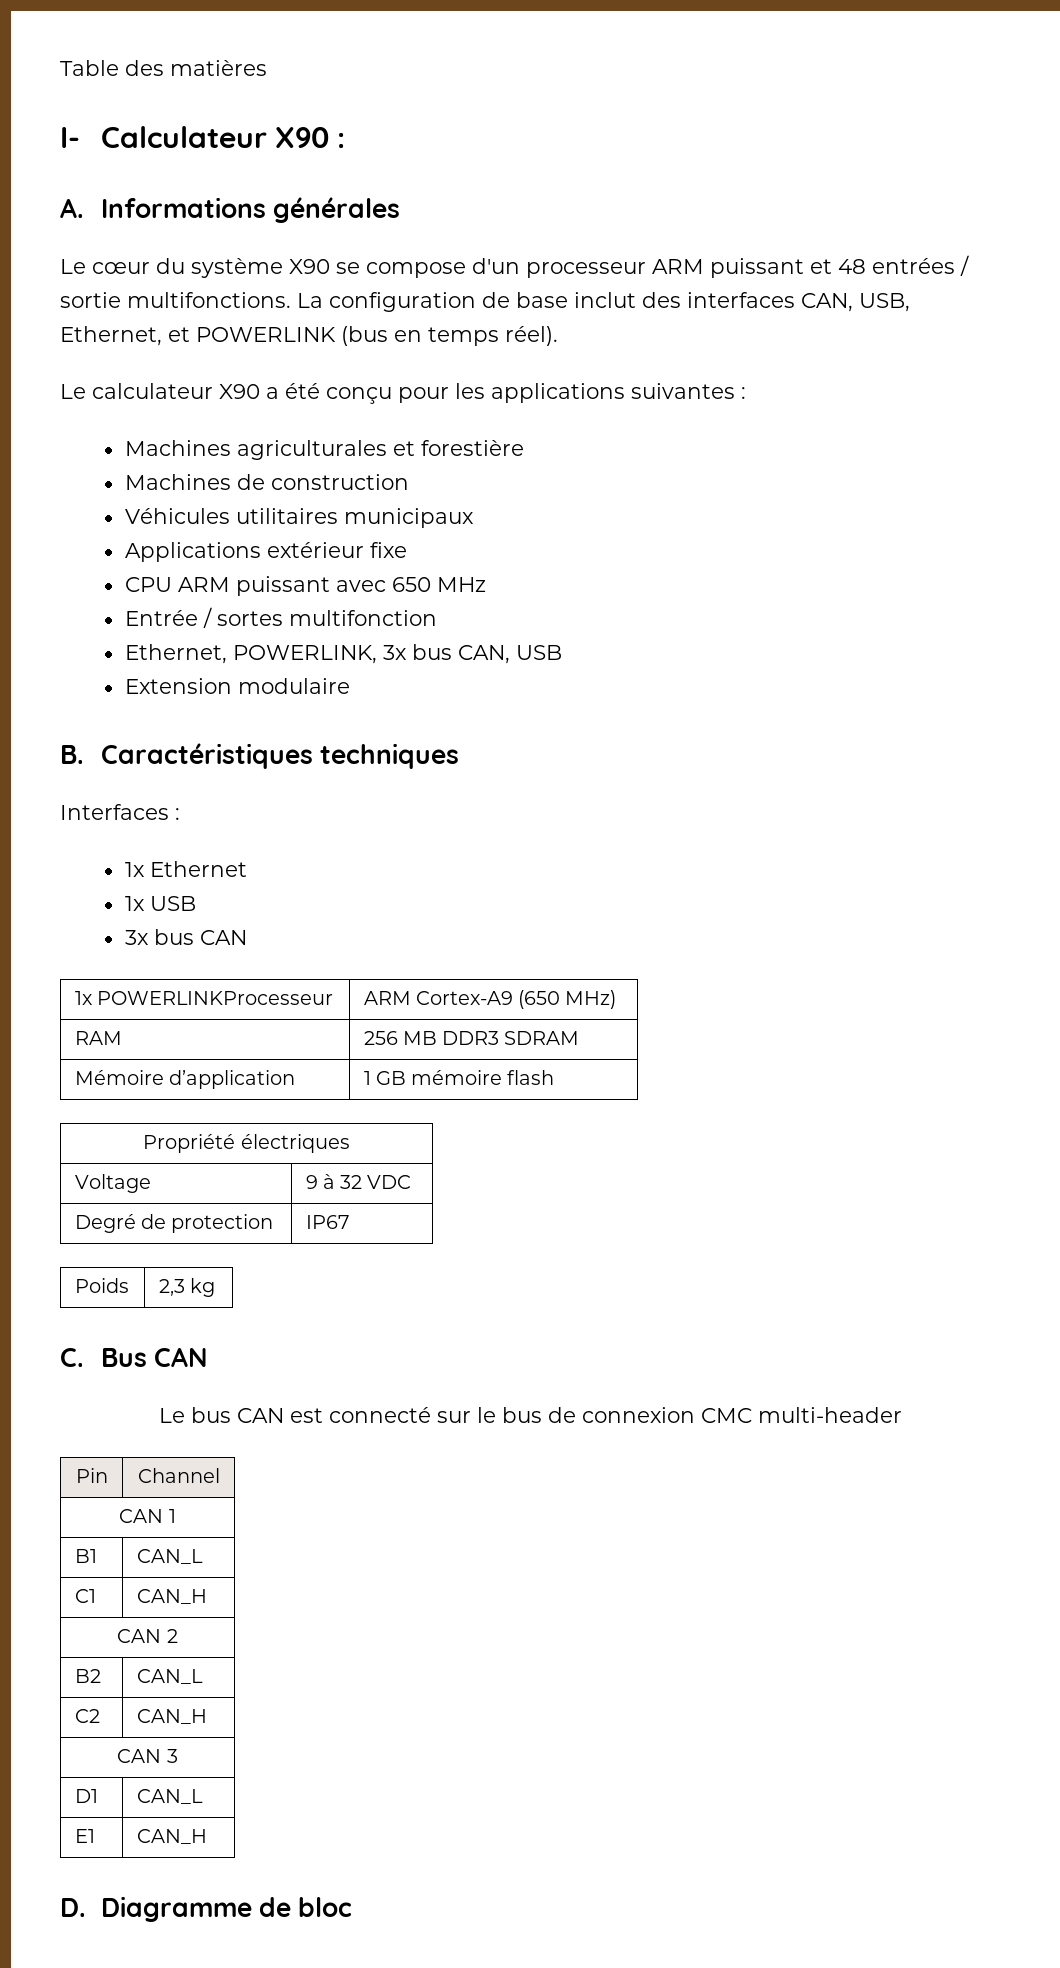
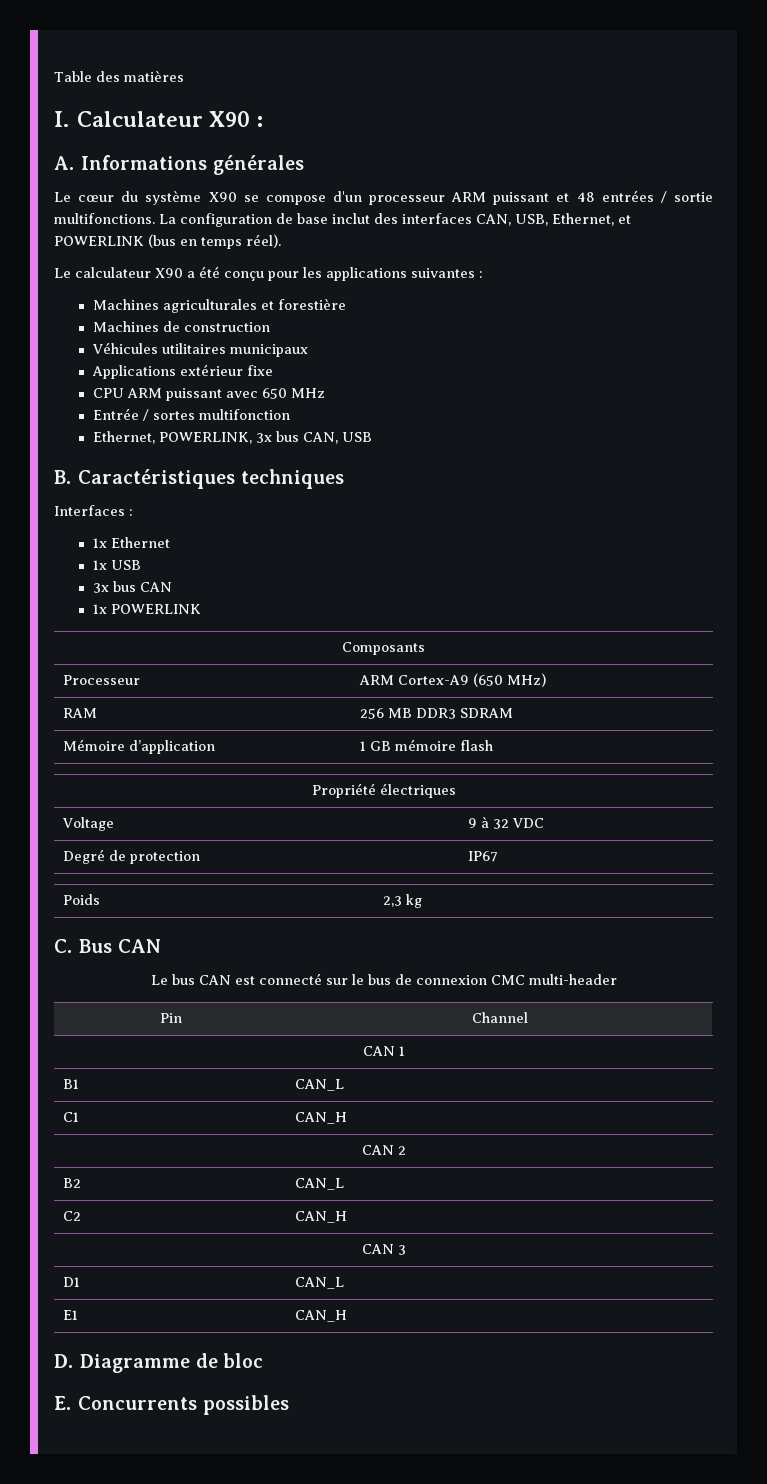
- I- Calculateur X90 :
+ I. Calculateur X90 :
- Extension modulaire
- 1x POWERLINKProcesseur | ARM Cortex-A9 (650 MHz)
+ 1x POWERLINK
+ Composants
+ Processeur | ARM Cortex-A9 (650 MHz)
+ E. Concurrents possibles

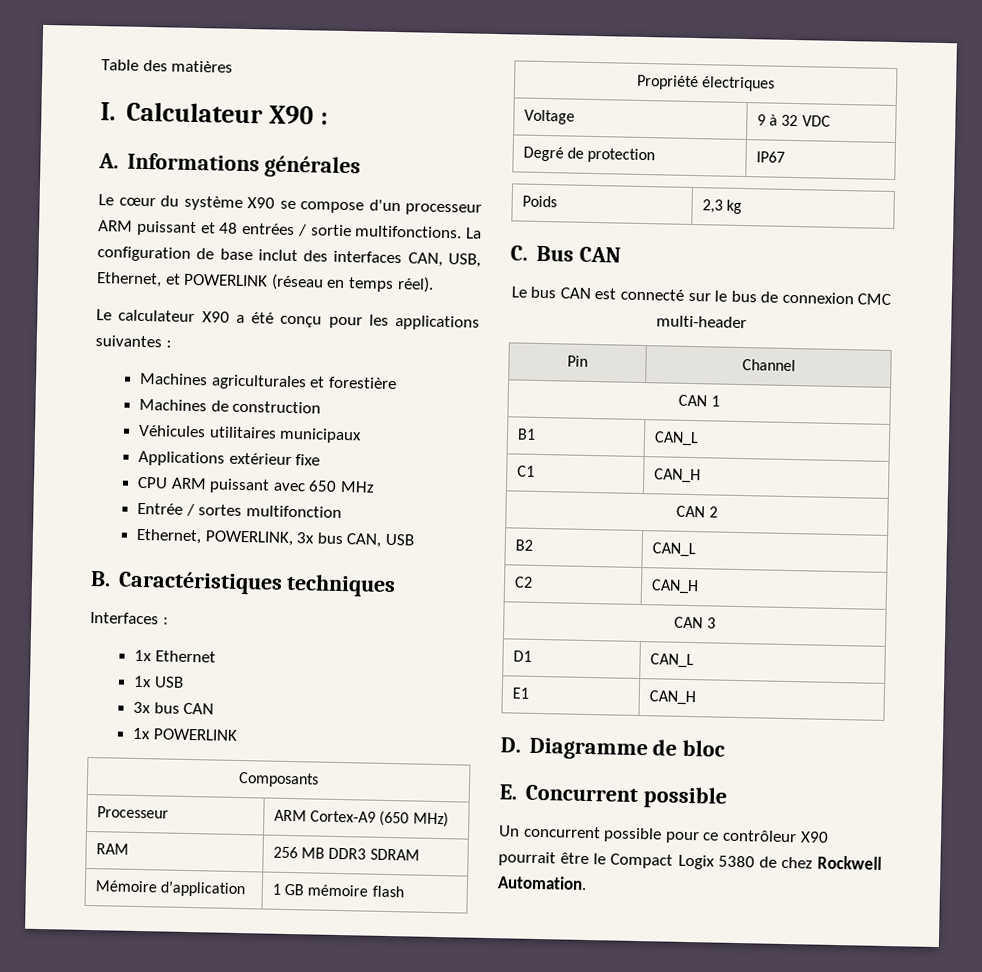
- La configuration de base inclut des interfaces CAN, USB, Ethernet, et POWERLINK (bus en temps réel).
+ La configuration de base inclut des interfaces CAN, USB, Ethernet, et POWERLINK (réseau en temps réel).
- E. Concurrents possibles
+ E. Concurrent possible
+ Un concurrent possible pour ce contrôleur X90 pourrait être le Compact Logix 5380 de chez Rockwell Automation.

